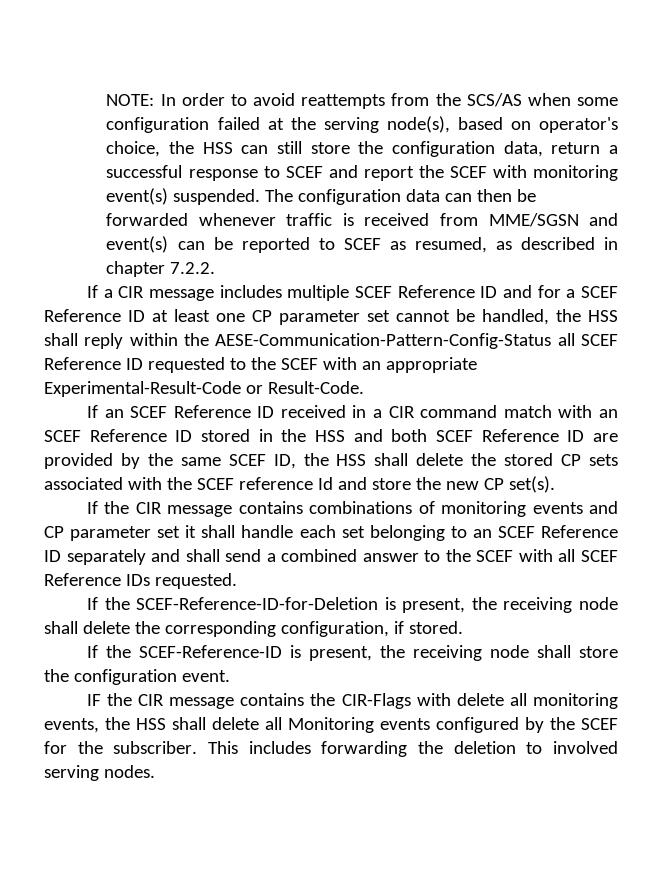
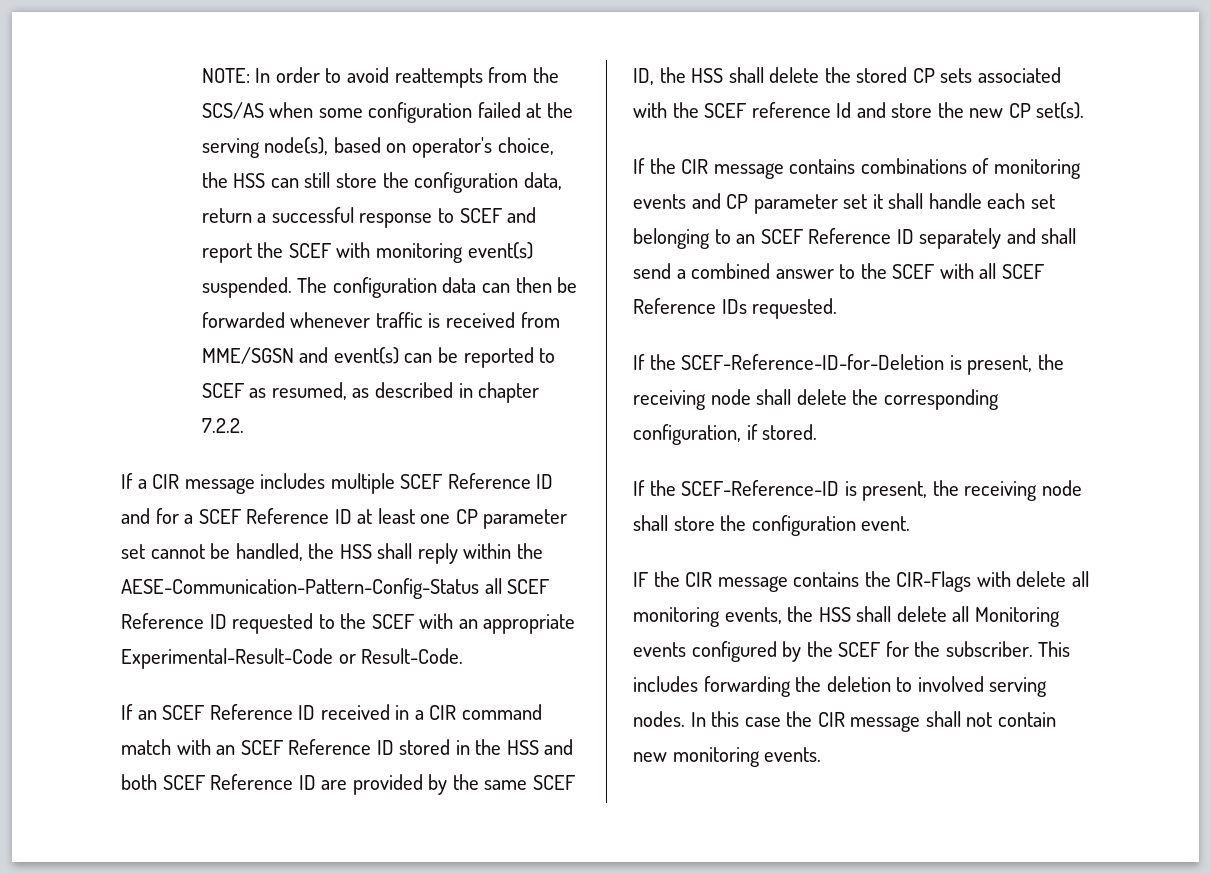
+ In this case the CIR message shall not contain new monitoring events.

